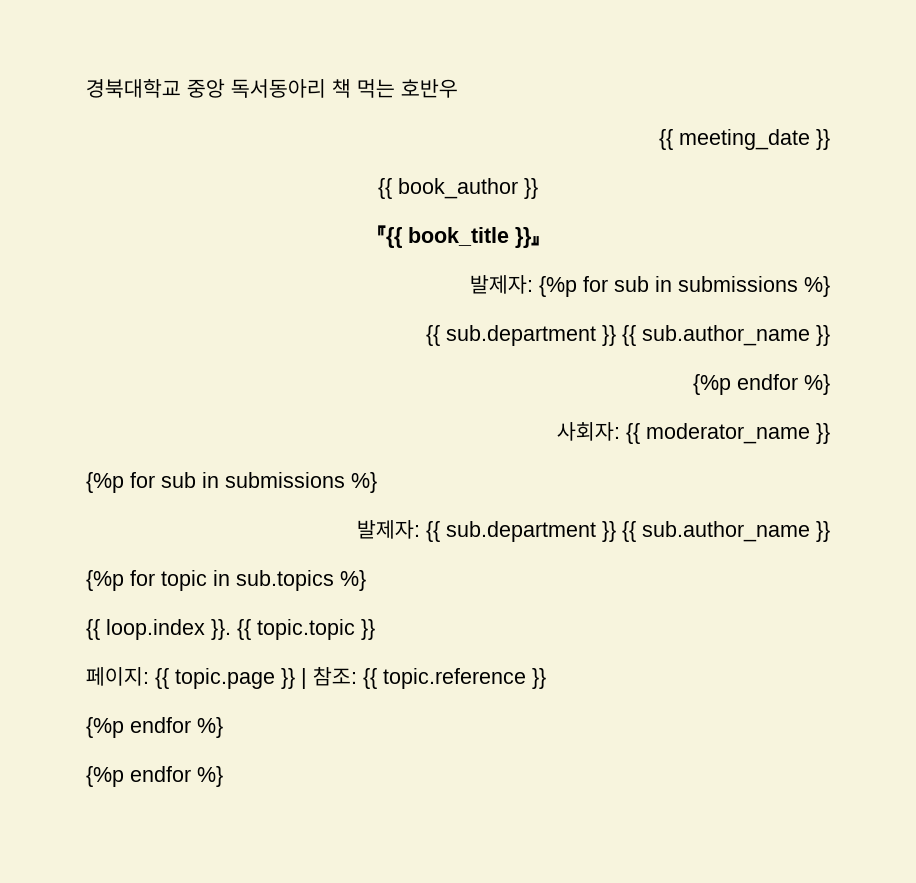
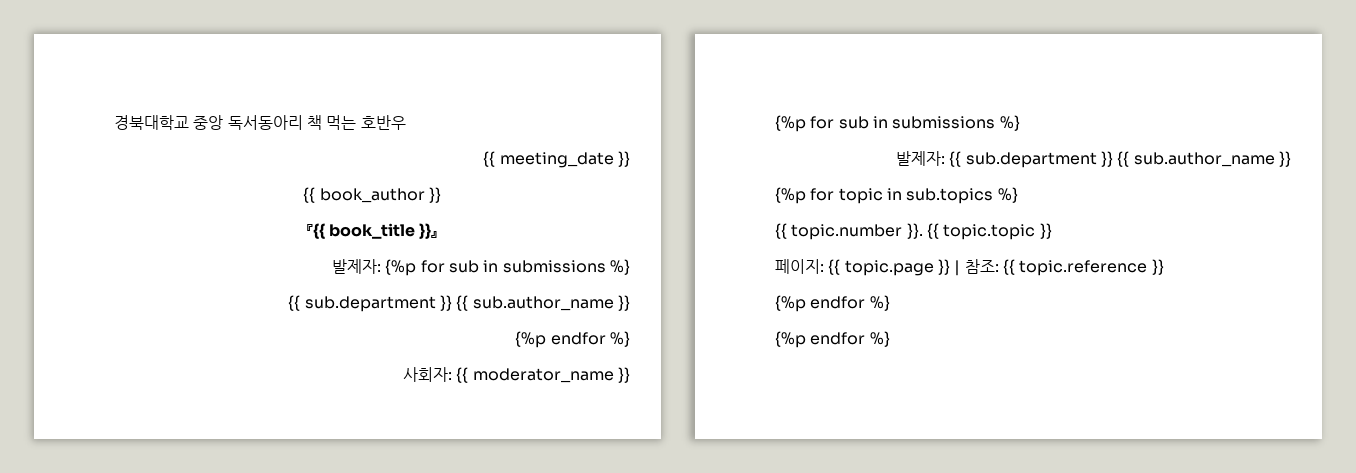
- {{ loop.index }}.
+ {{ topic.number }}.

